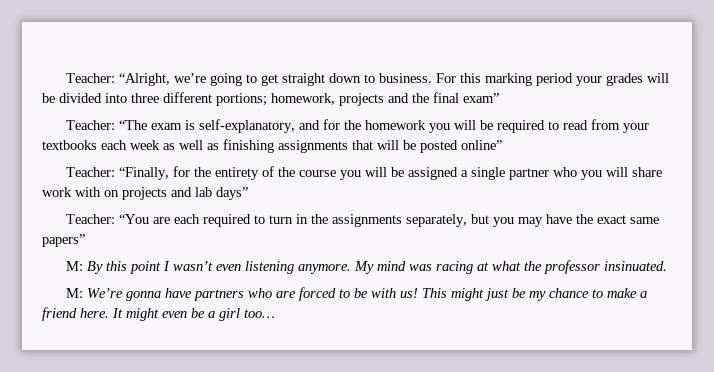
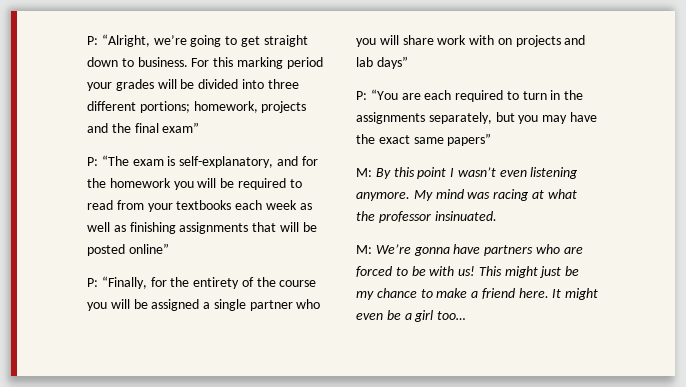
- Teacher: “Alright, we’re going to get straight down to business.
+ P: “Alright, we’re going to get straight down to business.
- Teacher: “The exam is self-explanatory, and for the homework you will be required to read from your textbooks each week as well as finishing assignments that will be posted online”
+ P: “The exam is self-explanatory, and for the homework you will be required to read from your textbooks each week as well as finishing assignments that will be posted online”
- Teacher: “Finally, for the entirety of the course you will be assigned a single partner who you will share work with on projects and lab days”
+ P: “Finally, for the entirety of the course you will be assigned a single partner who you will share work with on projects and lab days”
- Teacher: “You are each required to turn in the assignments separately, but you may have the exact same papers”
+ P: “You are each required to turn in the assignments separately, but you may have the exact same papers”

